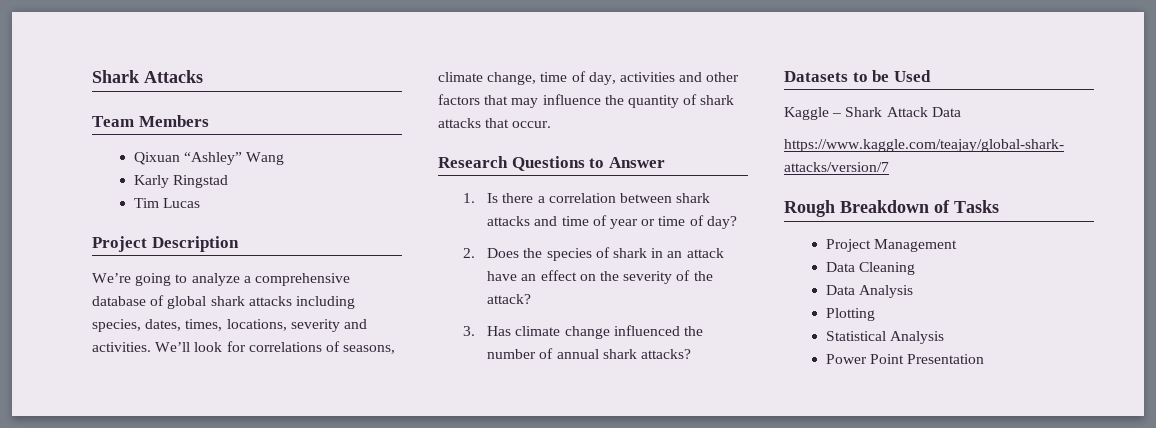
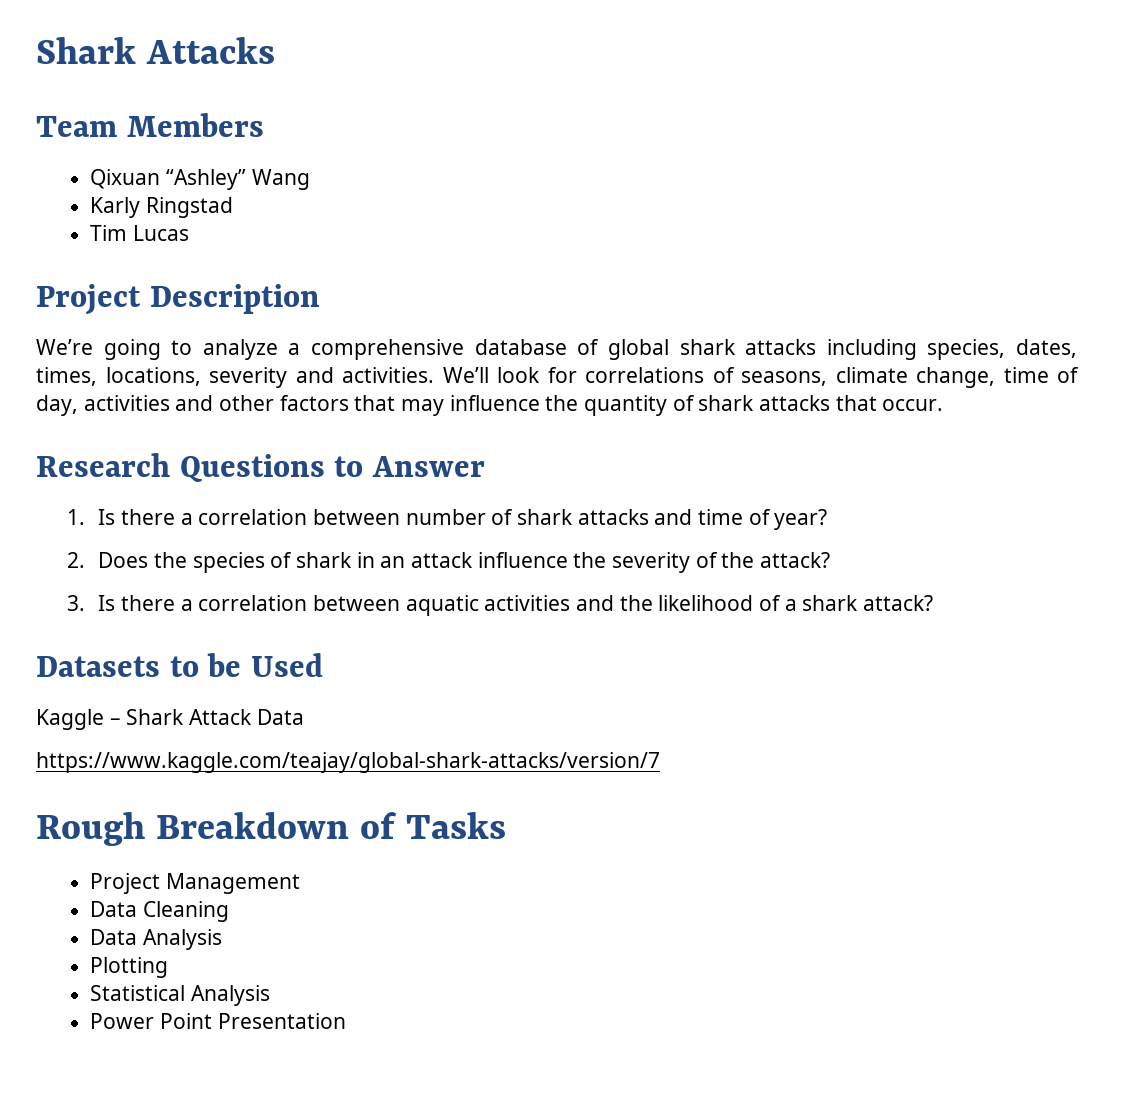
- 1. Is there a correlation between shark attacks and time of year or time of day?
+ 1. Is there a correlation between number of shark attacks and time of year?
- 2. Does the species of shark in an attack have an effect on the severity of the attack?
+ 2. Does the species of shark in an attack influence the severity of the attack?
- 3. Has climate change influenced the number of annual shark attacks?
+ 3. Is there a correlation between aquatic activities and the likelihood of a shark attack?

